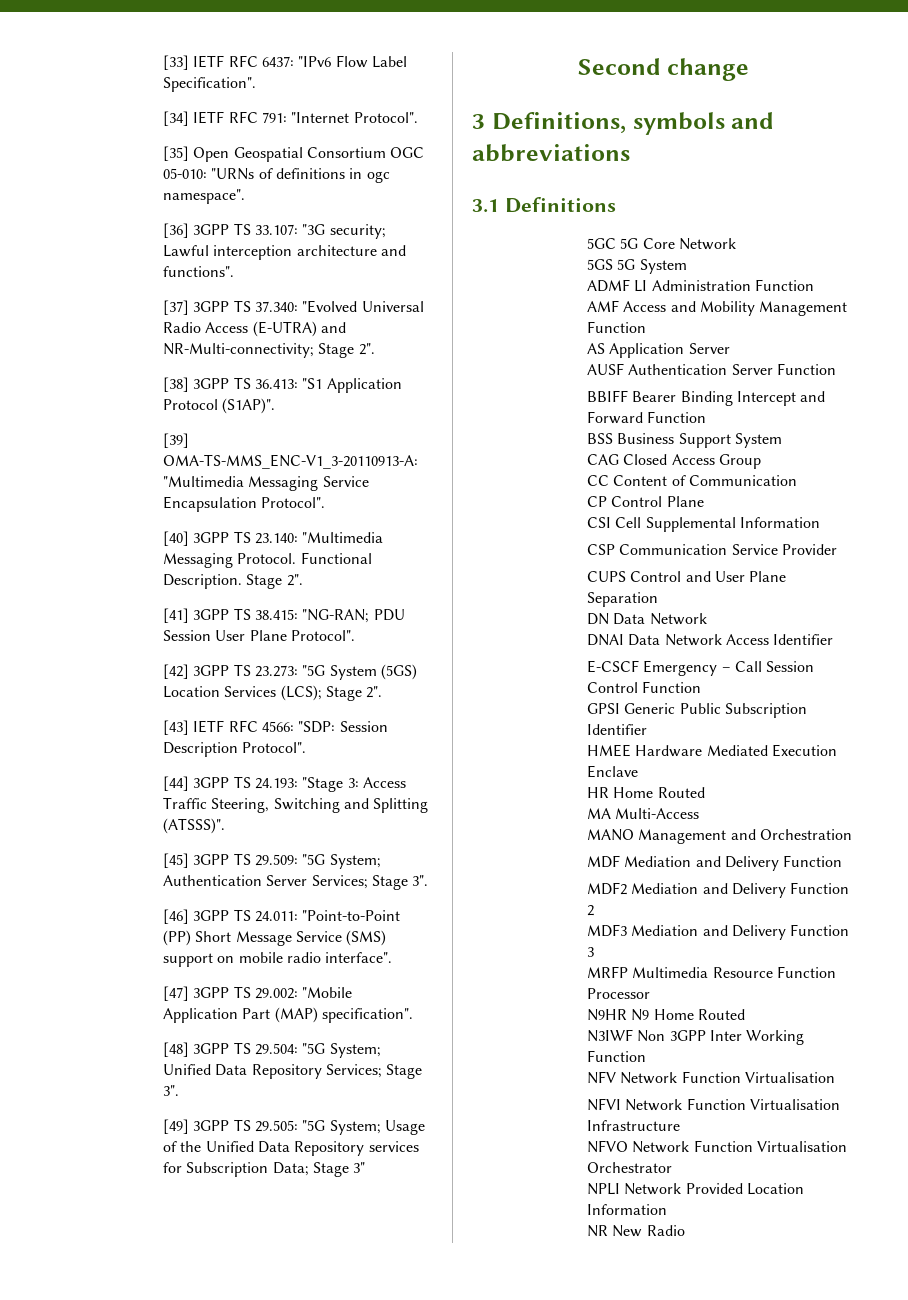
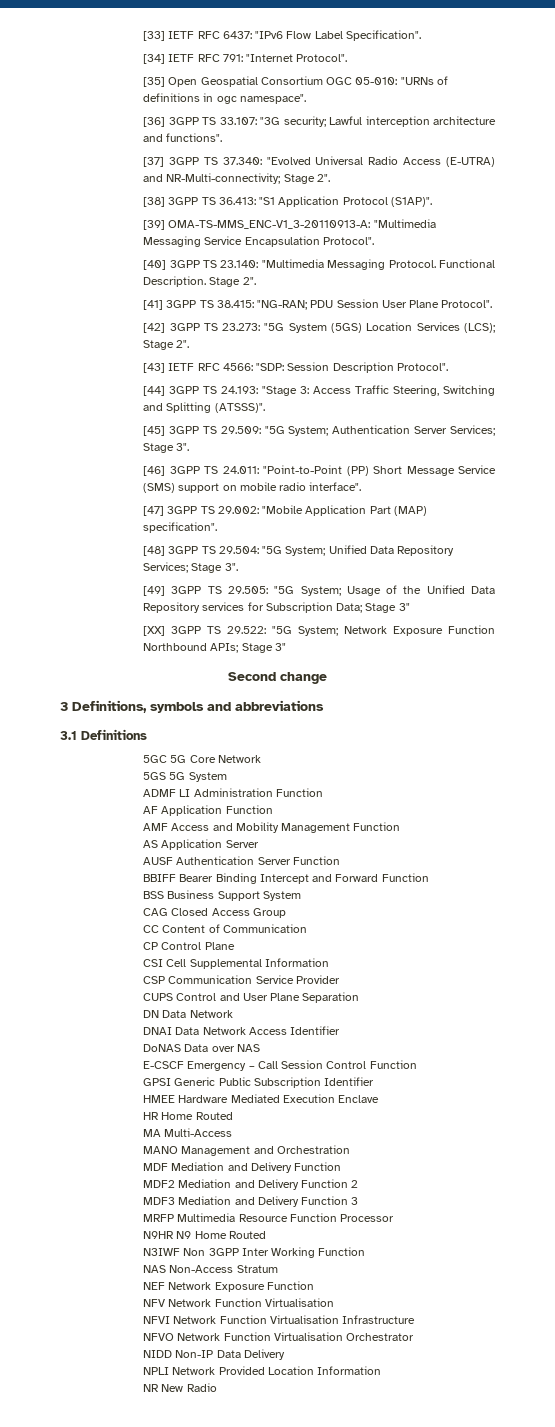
+ [XX] 3GPP TS 29.522: "5G System; Network Exposure Function Northbound APIs; Stage 3"
+ AF Application Function
+ DoNAS Data over NAS
+ NAS Non-Access Stratum
+ NEF Network Exposure Function
+ NIDD Non-IP Data Delivery

